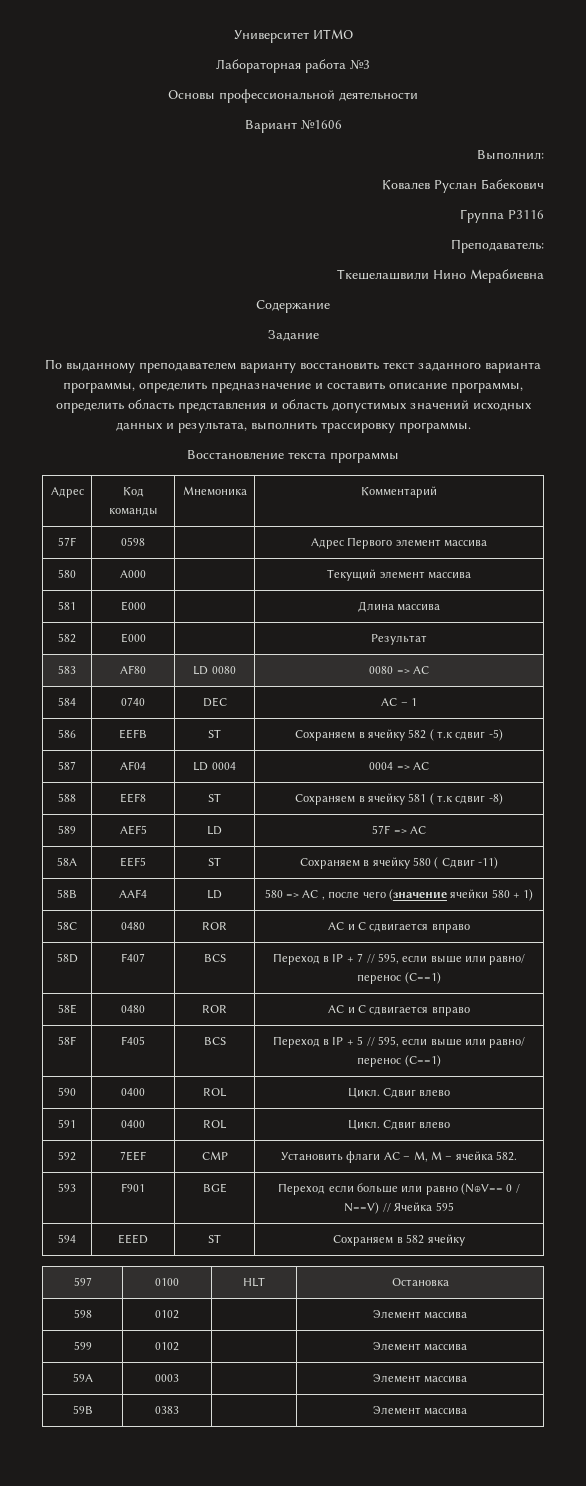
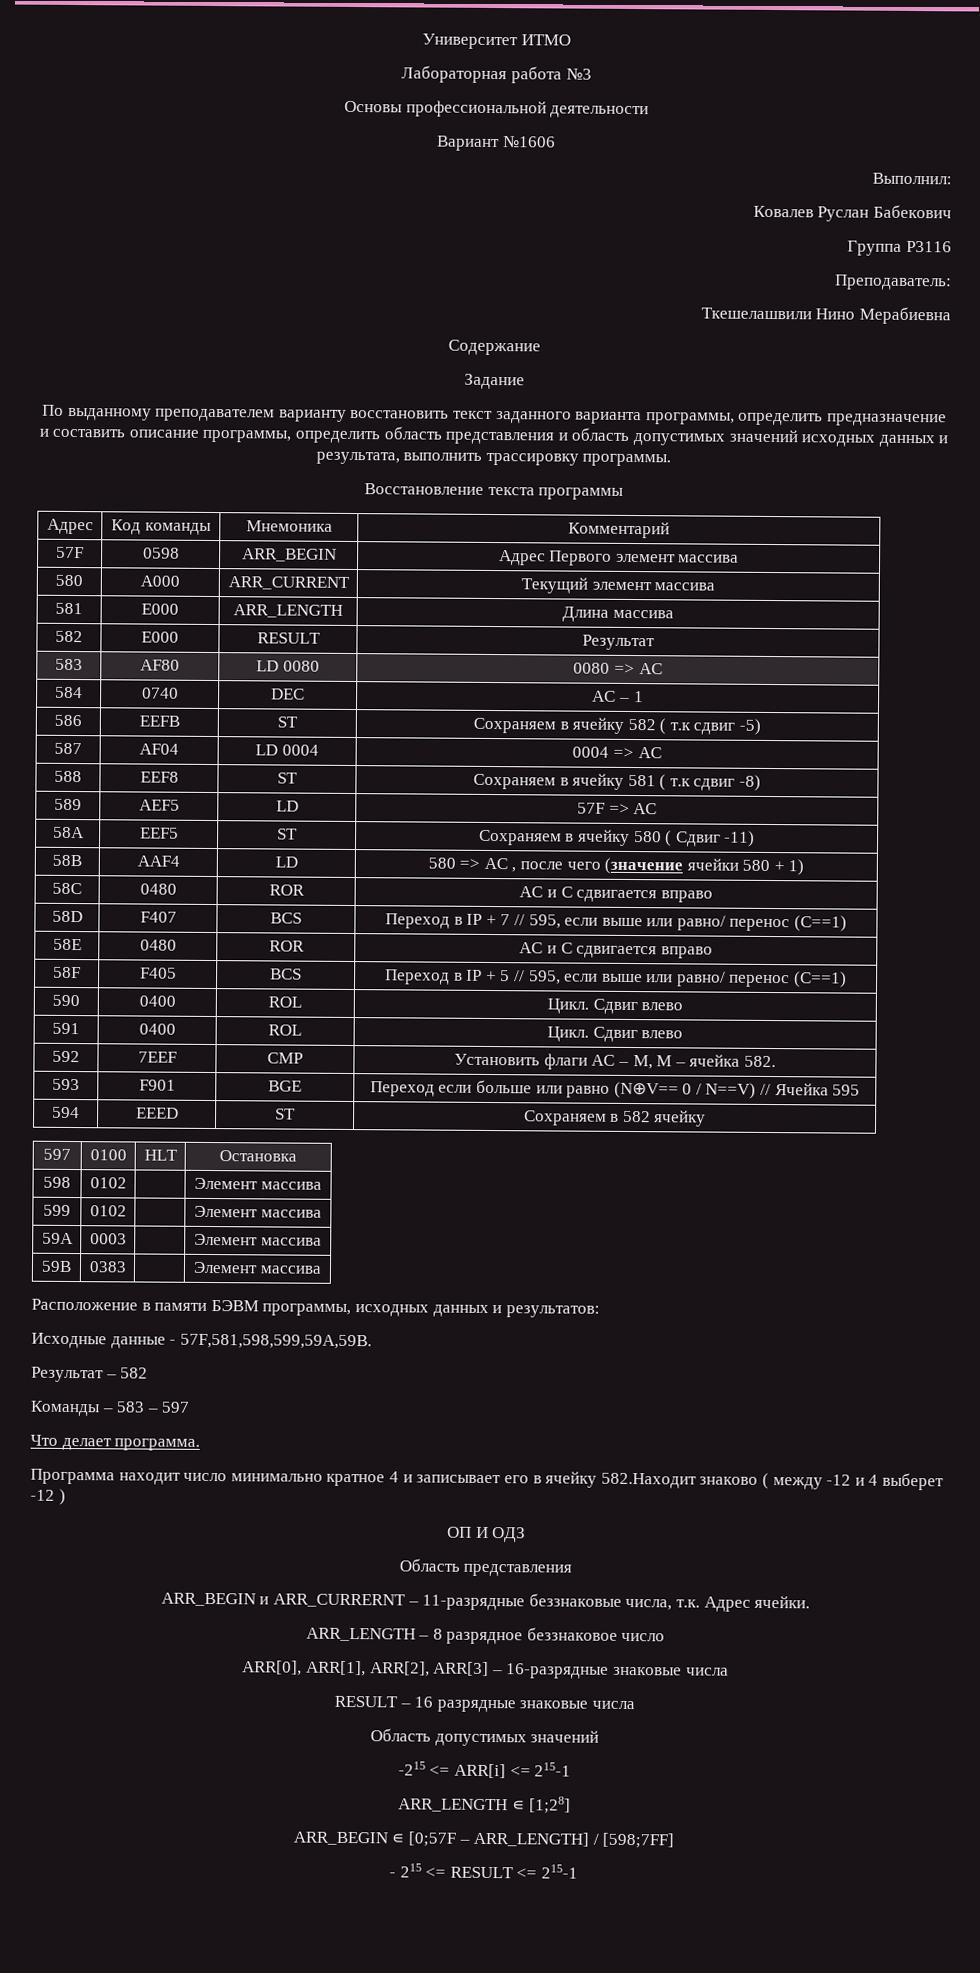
- 57F | 0598 | | Адрес Первого элемент массива
+ 57F | 0598 | ARR_BEGIN | Адрес Первого элемент массива
- 580 | A000 | | Текущий элемент массива
+ 580 | A000 | ARR_CURRENT | Текущий элемент массива
- 581 | E000 | | Длина массива
+ 581 | E000 | ARR_LENGTH | Длина массива
- 582 | E000 | | Результат
+ 582 | E000 | RESULT | Результат
+ Расположение в памяти БЭВМ программы, исходных данных и результатов:
+ Исходные данные - 57F,581,598,599,59A,59B.
+ Результат – 582
+ Команды – 583 – 597
+ Что делает программа.
+ Программа находит число минимально кратное 4 и записывает его в ячейку 582.Находит знаково ( между -12 и 4 выберет -12 )
+ ОП И ОДЗ
+ Область представления
+ ARR_BEGIN и ARR_CURRERNT – 11-разрядные беззнаковые числа, т.к. Адрес ячейки.
+ ARR_LENGTH – 8 разрядное беззнаковое число
+ ARR[0], ARR[1], ARR[2], ARR[3] – 16-разрядные знаковые числа
+ RESULT – 16 разрядные знаковые числа
+ Область допустимых значений
+ -215 <= ARR[i] <= 215-1
+ ARR_LENGTH ∊ [1;28]
+ ARR_BEGIN ∊ [0;57F – ARR_LENGTH] / [598;7FF]
+ - 215 <= RESULT <= 215-1

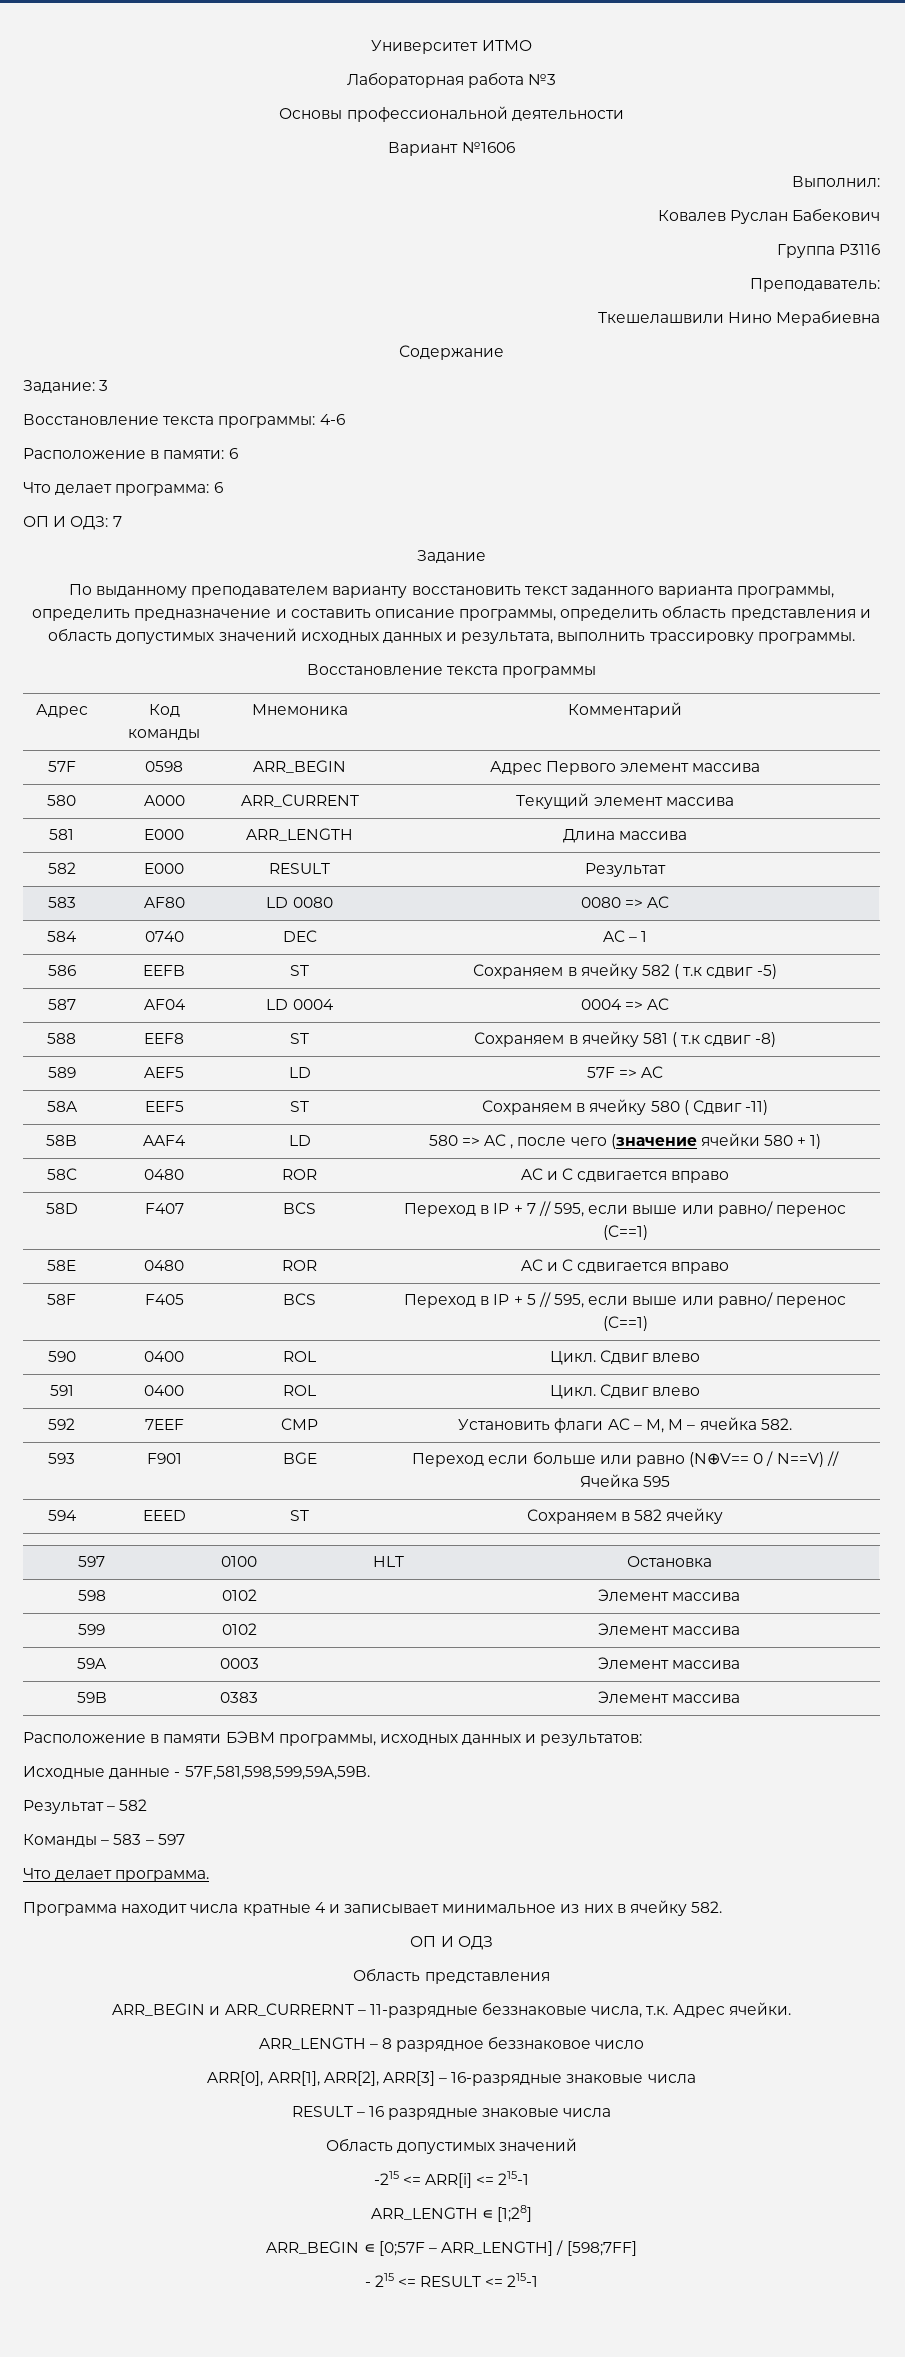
+ Задание: 3
+ Восстановление текста программы: 4-6
+ Расположение в памяти: 6
+ Что делает программа: 6
+ ОП И ОДЗ: 7
- Программа находит число минимально кратное 4 и записывает его в ячейку 582.Находит знаково ( между -12 и 4 выберет -12 )
+ Программа находит числа кратные 4 и записывает минимальное из них в ячейку 582.

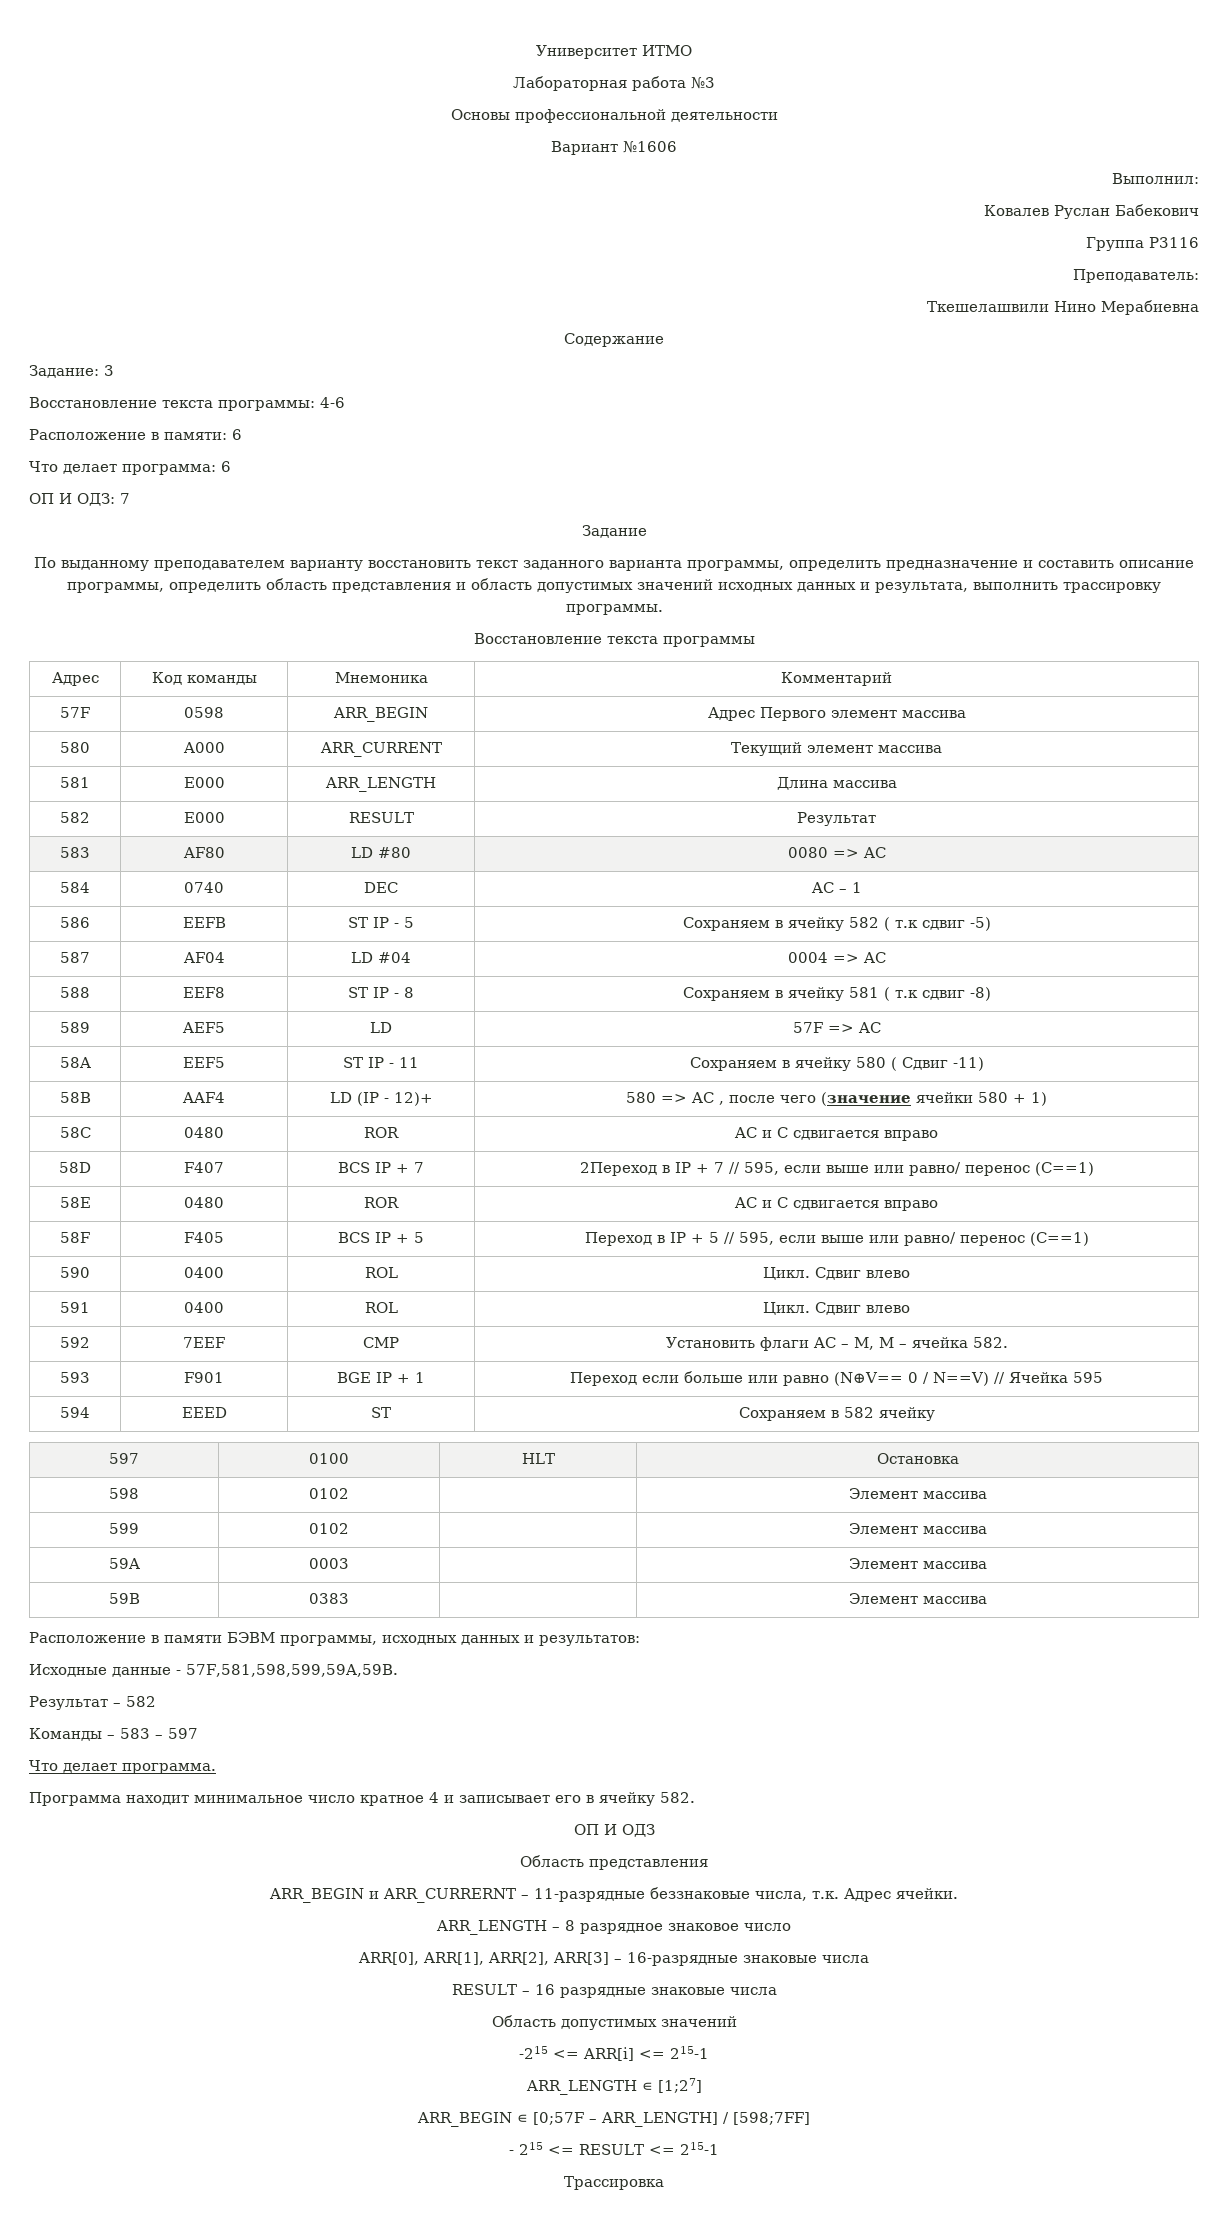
- 583 | AF80 | LD 0080 | 0080 => AC
+ 583 | AF80 | LD #80 | 0080 => AC
- 586 | EEFB | ST | Сохраняем в ячейку 582 ( т.к сдвиг -5)
+ 586 | EEFB | ST IP - 5 | Сохраняем в ячейку 582 ( т.к сдвиг -5)
- 587 | AF04 | LD 0004 | 0004 => AC
+ 587 | AF04 | LD #04 | 0004 => AC
- 588 | EEF8 | ST | Сохраняем в ячейку 581 ( т.к сдвиг -8)
+ 588 | EEF8 | ST IP - 8 | Сохраняем в ячейку 581 ( т.к сдвиг -8)
- 58A | EEF5 | ST | Сохраняем в ячейку 580 ( Сдвиг -11)
+ 58A | EEF5 | ST IP - 11 | Сохраняем в ячейку 580 ( Сдвиг -11)
- 58B | AAF4 | LD | 580 => AC , после чего (значение ячейки 580 + 1)
+ 58B | AAF4 | LD (IP - 12)+ | 580 => AC , после чего (значение ячейки 580 + 1)
- 58D | F407 | BCS | Переход в IP + 7 // 595, если выше или равно/ перенос (C==1)
+ 58D | F407 | BCS IP + 7 | 2Переход в IP + 7 // 595, если выше или равно/ перенос (C==1)
- 58F | F405 | BCS | Переход в IP + 5 // 595, если выше или равно/ перенос (C==1)
+ 58F | F405 | BCS IP + 5 | Переход в IP + 5 // 595, если выше или равно/ перенос (C==1)
- 593 | F901 | BGE | Переход если больше или равно (N⊕V== 0 / N==V) // Ячейка 595
+ 593 | F901 | BGE IP + 1 | Переход если больше или равно (N⊕V== 0 / N==V) // Ячейка 595
- Программа находит числа кратные 4 и записывает минимальное из них в ячейку 582.
+ Программа находит минимальное число кратное 4 и записывает его в ячейку 582.
- ARR_LENGTH – 8 разрядное беззнаковое число
+ ARR_LENGTH – 8 разрядное знаковое число
- ARR_LENGTH ∊ [1;28]
+ ARR_LENGTH ∊ [1;27]
+ Трассировка

